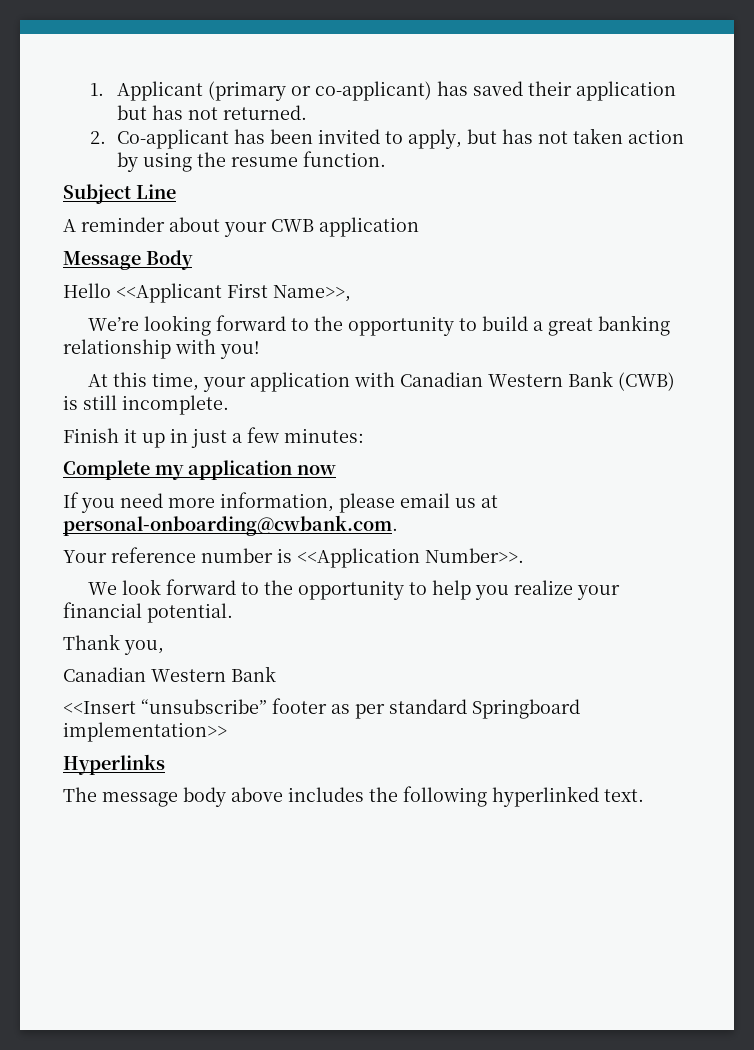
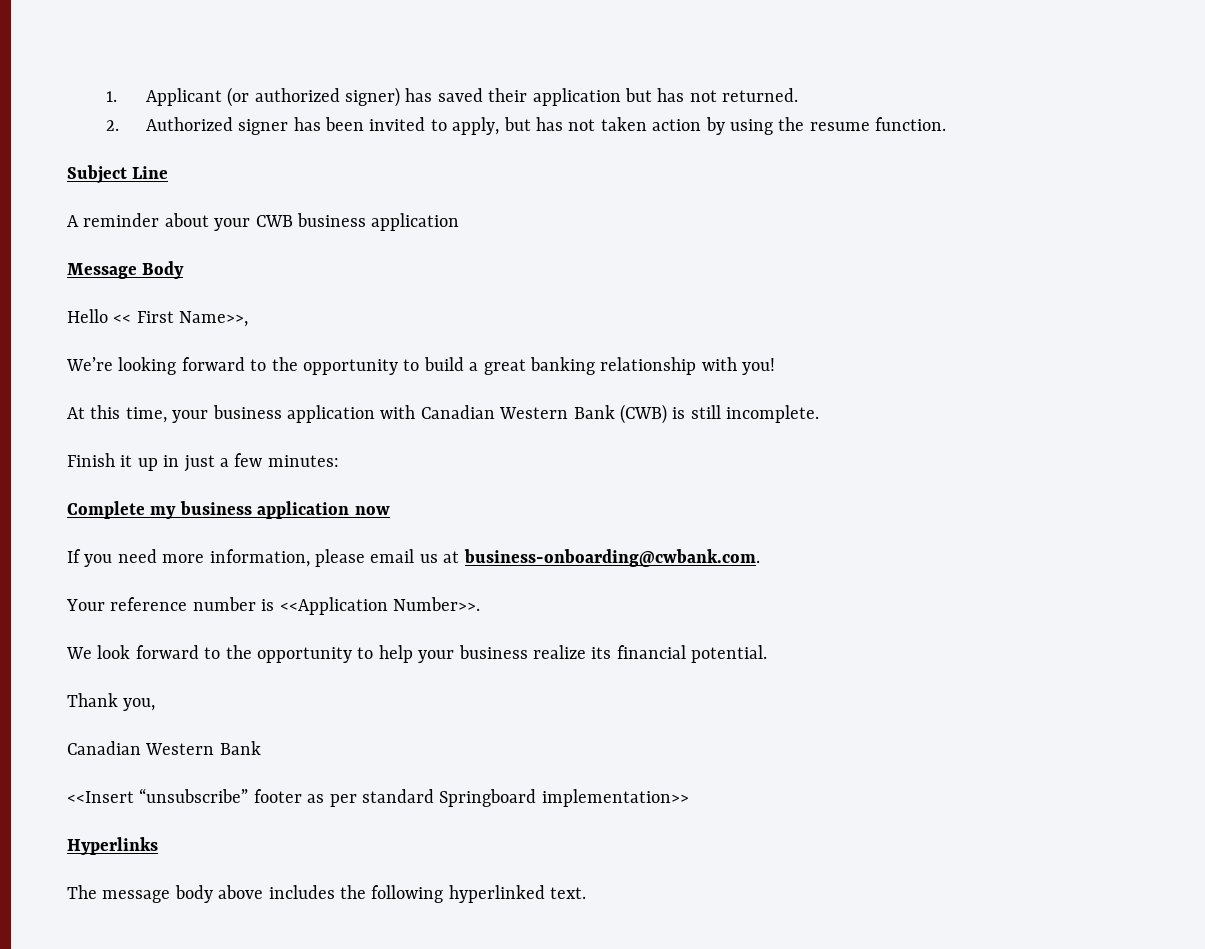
- 1. Applicant (primary or co-applicant) has saved their application but has not returned.
+ 1. Applicant (or authorized signer) has saved their application but has not returned.
- 2. Co-applicant has been invited to apply, but has not taken action by using the resume function.
+ 2. Authorized signer has been invited to apply, but has not taken action by using the resume function.
- A reminder about your CWB application
+ A reminder about your CWB business application
- Hello <<Applicant First Name>>,
+ Hello << First Name>>,
- At this time, your application with Canadian Western Bank (CWB) is still incomplete.
+ At this time, your business application with Canadian Western Bank (CWB) is still incomplete.
- Complete my application now
+ Complete my business application now
- If you need more information, please email us at personal-onboarding@cwbank.com.
+ If you need more information, please email us at business-onboarding@cwbank.com.
- We look forward to the opportunity to help you realize your financial potential.
+ We look forward to the opportunity to help your business realize its financial potential.

